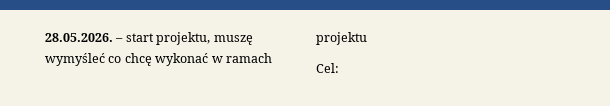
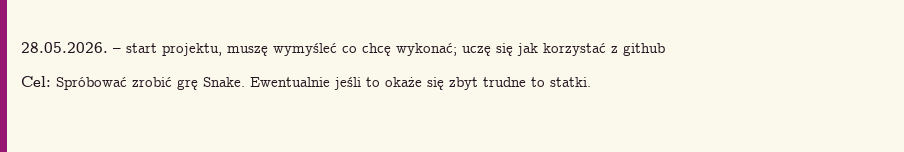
- 28.05.2026. – start projektu, muszę wymyśleć co chcę wykonać w ramach projektu
- Cel:
+ 28.05.2026. – start projektu, muszę wymyśleć co chcę wykonać; uczę się jak korzystać z github
+ Cel: Spróbować zrobić grę Snake. Ewentualnie jeśli to okaże się zbyt trudne to statki.

